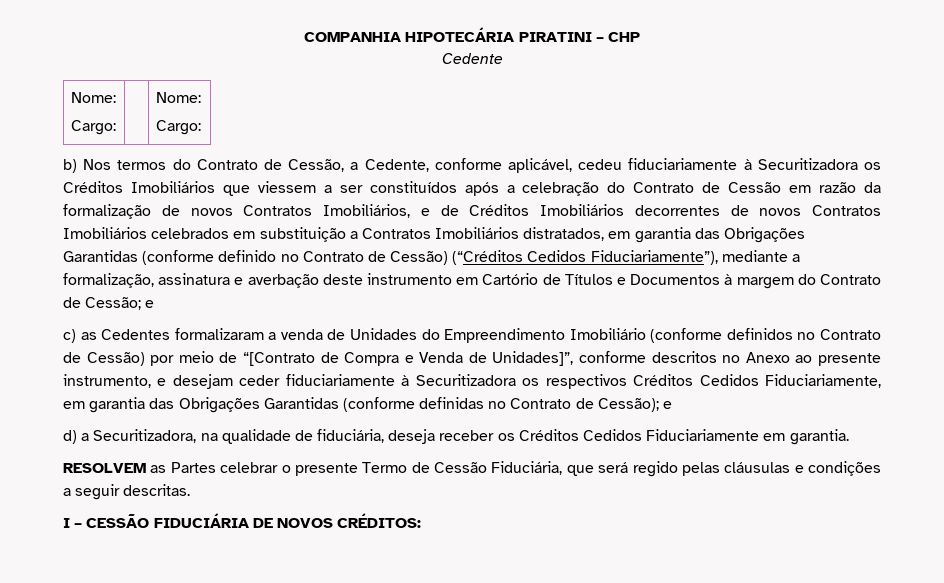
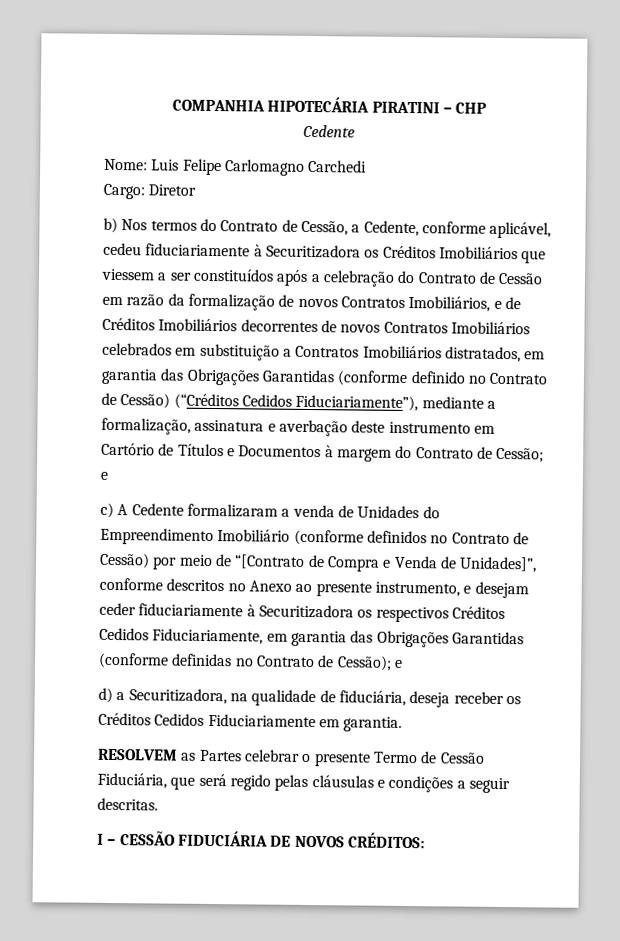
  COMPANHIA HIPOTECÁRIA PIRATINI – CHP
  Cedente
- Nome:
- Cargo: | | Nome:
- Cargo:
+ Nome: Luis Felipe Carlomagno Carchedi
+ Cargo: Diretor
- c) as Cedentes formalizaram a venda de Unidades do Empreendimento Imobiliário (conforme definidos no Contrato de Cessão) por meio de “[Contrato de Compra e Venda de Unidades]”, conforme descritos no Anexo ao presente instrumento, e desejam ceder fiduciariamente à Securitizadora os respectivos Créditos Cedidos Fiduciariamente, em garantia das Obrigações Garantidas (conforme definidas no Contrato de Cessão); e
+ c) A Cedente formalizaram a venda de Unidades do Empreendimento Imobiliário (conforme definidos no Contrato de Cessão) por meio de “[Contrato de Compra e Venda de Unidades]”, conforme descritos no Anexo ao presente instrumento, e desejam ceder fiduciariamente à Securitizadora os respectivos Créditos Cedidos Fiduciariamente, em garantia das Obrigações Garantidas (conforme definidas no Contrato de Cessão); e

